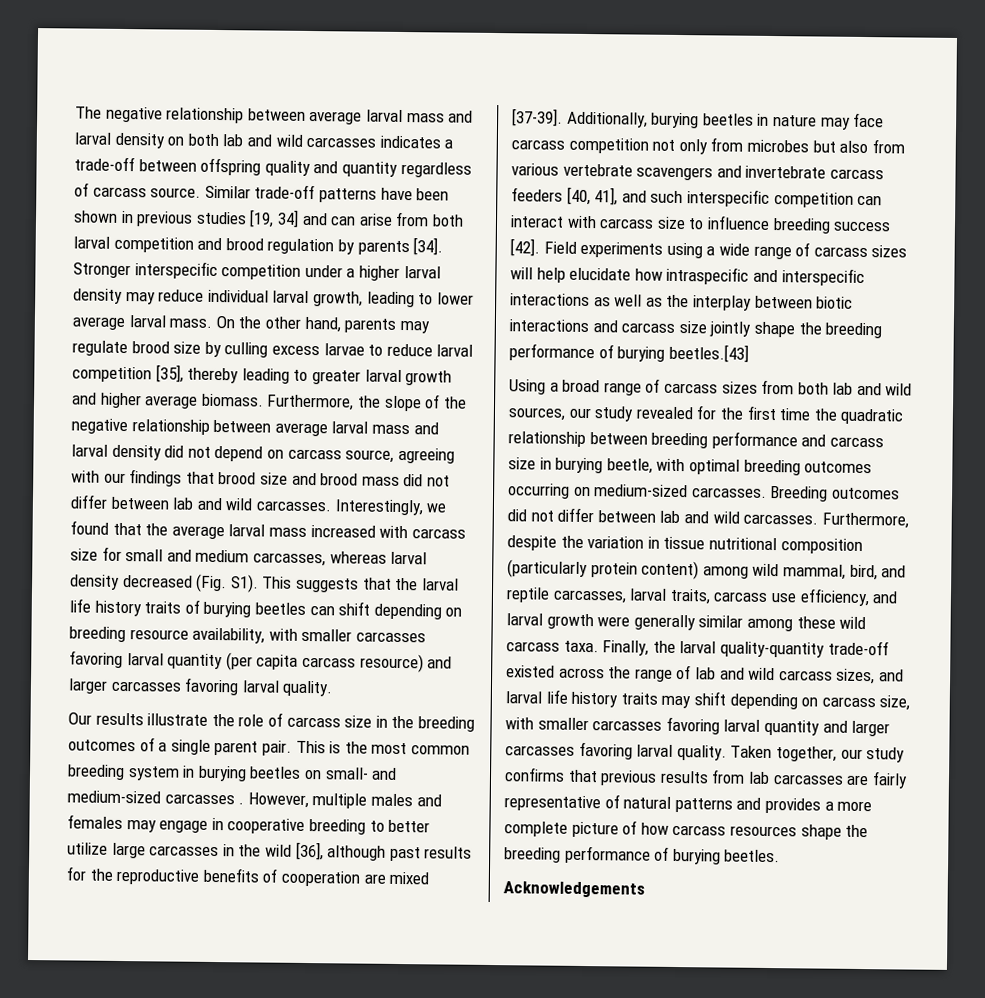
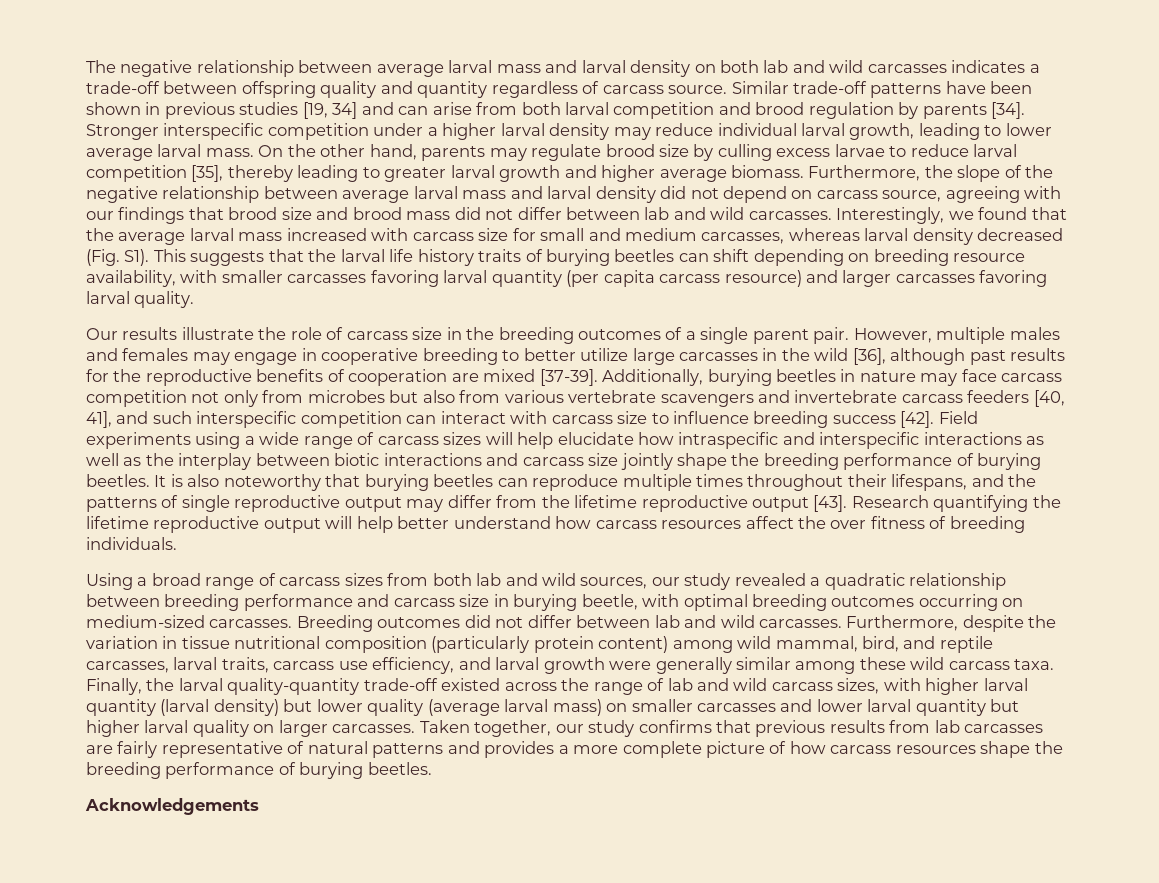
- This is the most common breeding system in burying beetles on small- and medium-sized carcasses .
- Field experiments using a wide range of carcass sizes will help elucidate how intraspecific and interspecific interactions as well as the interplay between biotic interactions and carcass size jointly shape the breeding performance of burying beetles.[43]
+ Field experiments using a wide range of carcass sizes will help elucidate how intraspecific and interspecific interactions as well as the interplay between biotic interactions and carcass size jointly shape the breeding performance of burying beetles. It is also noteworthy that burying beetles can reproduce multiple times throughout their lifespans, and the patterns of single reproductive output may differ from the lifetime reproductive output [43]. Research quantifying the lifetime reproductive output will help better understand how carcass resources affect the over fitness of breeding individuals.
- Using a broad range of carcass sizes from both lab and wild sources, our study revealed for the first time the quadratic relationship between breeding performance and carcass size in burying beetle, with optimal breeding outcomes occurring on medium-sized carcasses.
+ Using a broad range of carcass sizes from both lab and wild sources, our study revealed a quadratic relationship between breeding performance and carcass size in burying beetle, with optimal breeding outcomes occurring on medium-sized carcasses.
- Finally, the larval quality-quantity trade-off existed across the range of lab and wild carcass sizes, and larval life history traits may shift depending on carcass size, with smaller carcasses favoring larval quantity and larger carcasses favoring larval quality.
+ Finally, the larval quality-quantity trade-off existed across the range of lab and wild carcass sizes, with higher larval quantity (larval density) but lower quality (average larval mass) on smaller carcasses and lower larval quantity but higher larval quality on larger carcasses.

